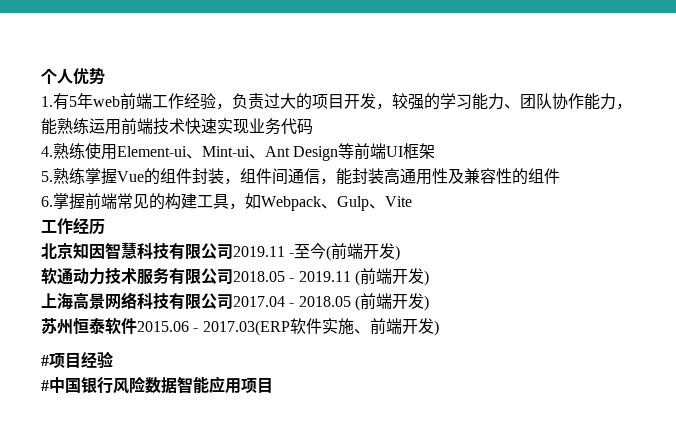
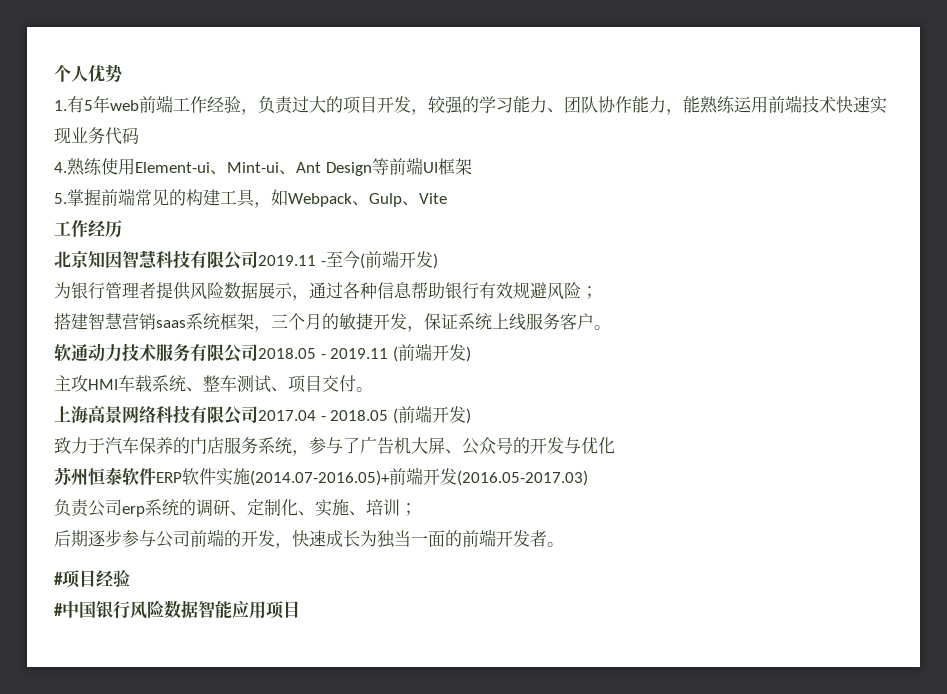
- 5.熟练掌握Vue的组件封装，组件间通信，能封装高通用性及兼容性的组件
- 6.掌握前端常见的构建工具，如Webpack、Gulp、Vite
+ 5.掌握前端常见的构建工具，如Webpack、Gulp、Vite
+ 为银行管理者提供风险数据展示，通过各种信息帮助银行有效规避风险；
+ 搭建智慧营销saas系统框架，三个月的敏捷开发，保证系统上线服务客户。
+ 主攻HMI车载系统、整车测试、项目交付。
+ 致力于汽车保养的门店服务系统，参与了广告机大屏、公众号的开发与优化
- 苏州恒泰软件2015.06 - 2017.03(ERP软件实施、前端开发)
+ 苏州恒泰软件ERP软件实施(2014.07-2016.05)+前端开发(2016.05-2017.03)
+ 负责公司erp系统的调研、定制化、实施、培训；
+ 后期逐步参与公司前端的开发，快速成长为独当一面的前端开发者。

